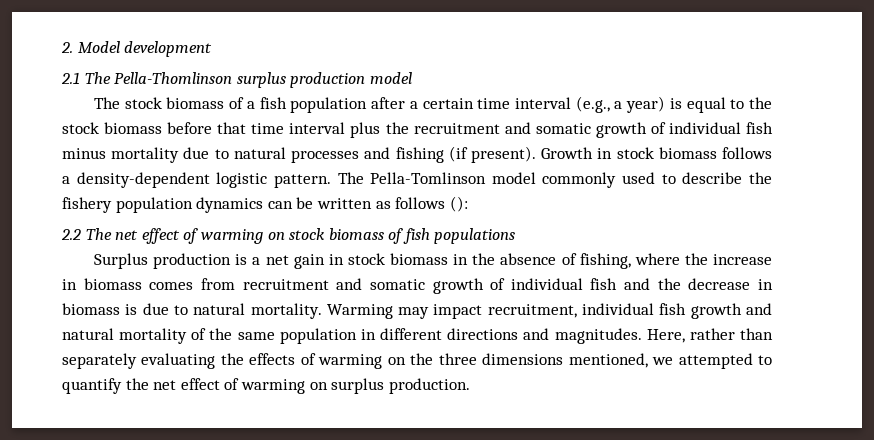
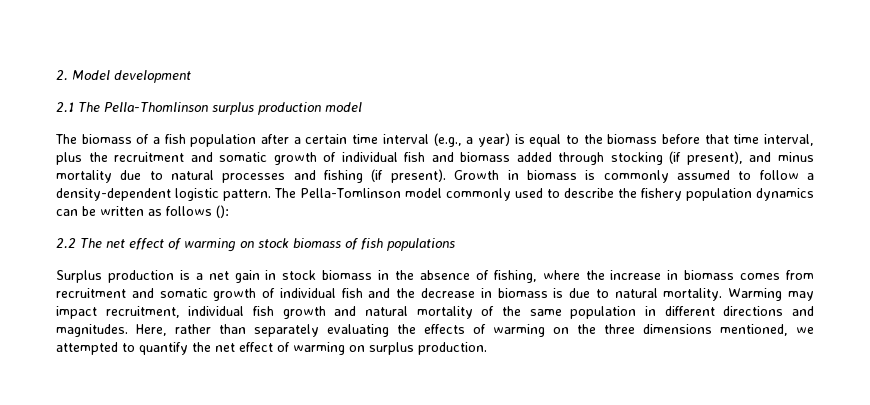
- The stock biomass of a fish population after a certain time interval (e.g., a year) is equal to the stock biomass before that time interval plus the recruitment and somatic growth of individual fish minus mortality due to natural processes and fishing (if present).
+ The biomass of a fish population after a certain time interval (e.g., a year) is equal to the biomass before that time interval, plus the recruitment and somatic growth of individual fish and biomass added through stocking (if present), and minus mortality due to natural processes and fishing (if present).
- Growth in stock biomass follows a density-dependent logistic pattern.
+ Growth in biomass is commonly assumed to follow a density-dependent logistic pattern.

